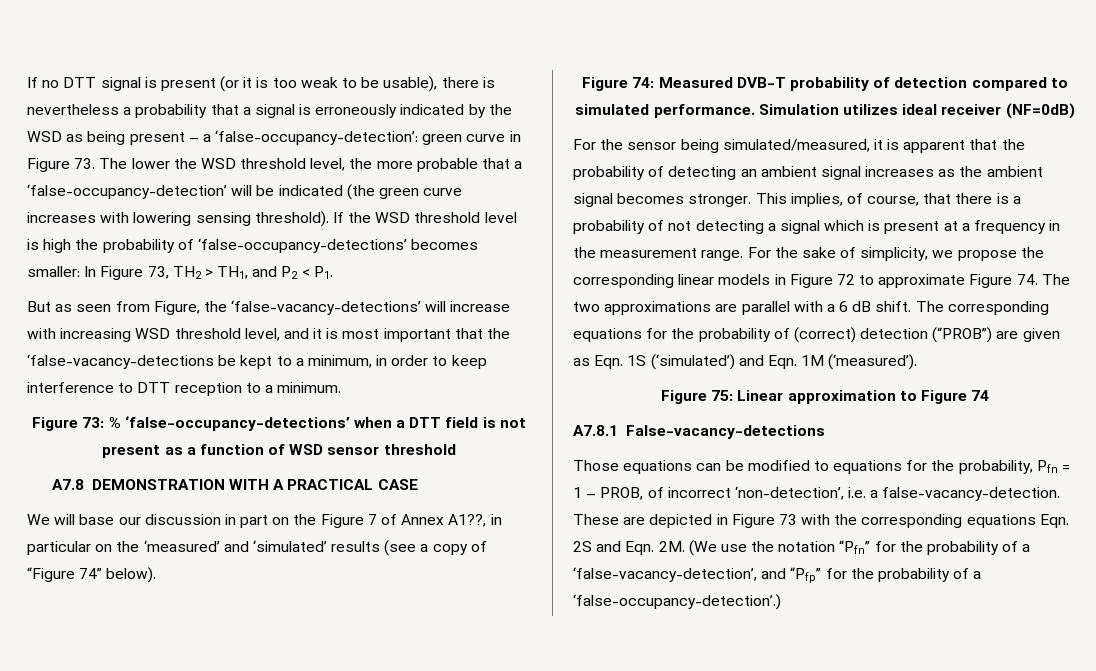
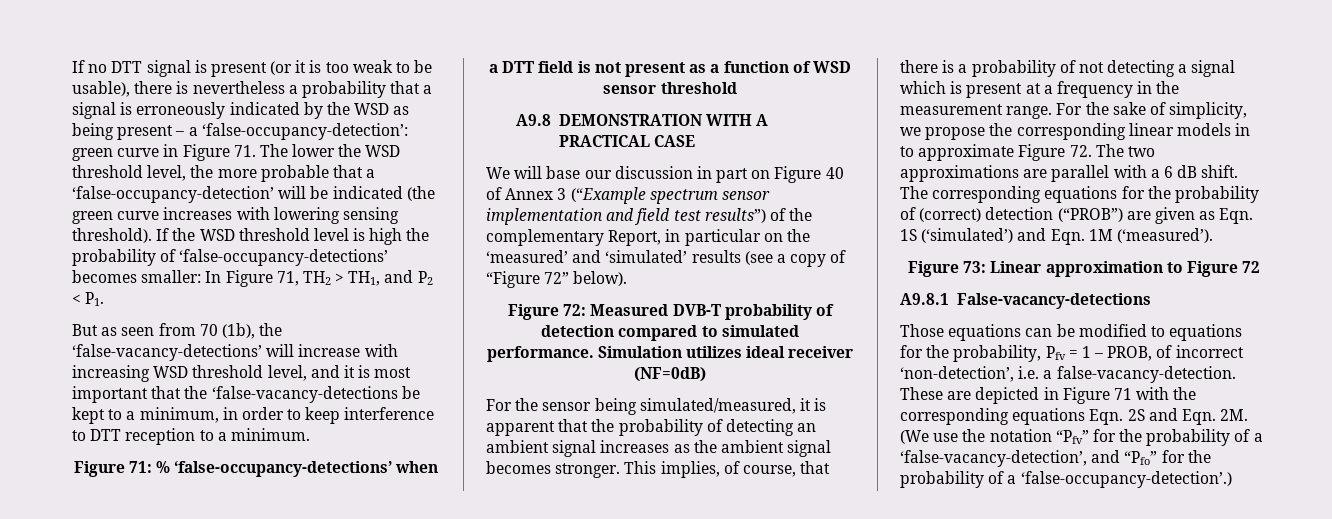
- green curve in Figure 73. The lower the WSD threshold level, the more probable that a ‘false-occupancy-detection’ will be indicated (the green curve increases with lowering sensing threshold).
+ green curve in Figure 71. The lower the WSD threshold level, the more probable that a ‘false-occupancy-detection’ will be indicated (the green curve increases with lowering sensing threshold).
- If the WSD threshold level is high the probability of ‘false-occupancy-detections’ becomes smaller: In Figure 73, TH2 > TH1, and P2 < P1.
+ If the WSD threshold level is high the probability of ‘false-occupancy-detections’ becomes smaller: In Figure 71, TH2 > TH1, and P2 < P1.
- But as seen from Figure, the ‘false-vacancy-detections’ will increase with increasing WSD threshold level, and it is most important that the ‘false-vacancy-detections be kept to a minimum, in order to keep interference to DTT reception to a minimum.
+ But as seen from 70 (1b), the ‘false-vacancy-detections’ will increase with increasing WSD threshold level, and it is most important that the ‘false-vacancy-detections be kept to a minimum, in order to keep interference to DTT reception to a minimum.
- Figure 73: % ‘false-occupancy-detections’ when a DTT field is not present as a function of WSD sensor threshold
+ Figure 71: % ‘false-occupancy-detections’ when a DTT field is not present as a function of WSD sensor threshold
- A7.8 DEMONSTRATION WITH A PRACTICAL CASE
+ A9.8 DEMONSTRATION WITH A PRACTICAL CASE
- We will base our discussion in part on the Figure 7 of Annex A1??, in particular on the ‘measured’ and ‘simulated’ results (see a copy of “Figure 74” below).
+ We will base our discussion in part on Figure 40 of Annex 3 (“Example spectrum sensor implementation and field test results”) of the complementary Report, in particular on the ‘measured’ and ‘simulated’ results (see a copy of “Figure 72” below).
- Figure 74: Measured DVB-T probability of detection compared to simulated performance.
+ Figure 72: Measured DVB-T probability of detection compared to simulated performance.
- For the sake of simplicity, we propose the corresponding linear models in Figure 72 to approximate Figure 74. The two approximations are parallel with a 6 dB shift.
+ For the sake of simplicity, we propose the corresponding linear models in to approximate Figure 72. The two approximations are parallel with a 6 dB shift.
- Figure 75: Linear approximation to Figure 74
- A7.8.1 False-vacancy-detections
+ Figure 73: Linear approximation to Figure 72
+ A9.8.1 False-vacancy-detections
- Those equations can be modified to equations for the probability, Pfn = 1 – PROB, of incorrect ‘non-detection’, i.e. a false-vacancy-detection.
+ Those equations can be modified to equations for the probability, Pfv = 1 – PROB, of incorrect ‘non-detection’, i.e. a false-vacancy-detection.
- These are depicted in Figure 73 with the corresponding equations Eqn. 2S and Eqn. 2M.
+ These are depicted in Figure 71 with the corresponding equations Eqn. 2S and Eqn. 2M.
- (We use the notation “Pfn” for the probability of a ‘false-vacancy-detection’, and “Pfp” for the probability of a ‘false-occupancy-detection’.)
+ (We use the notation “Pfv” for the probability of a ‘false-vacancy-detection’, and “Pfo” for the probability of a ‘false-occupancy-detection’.)

